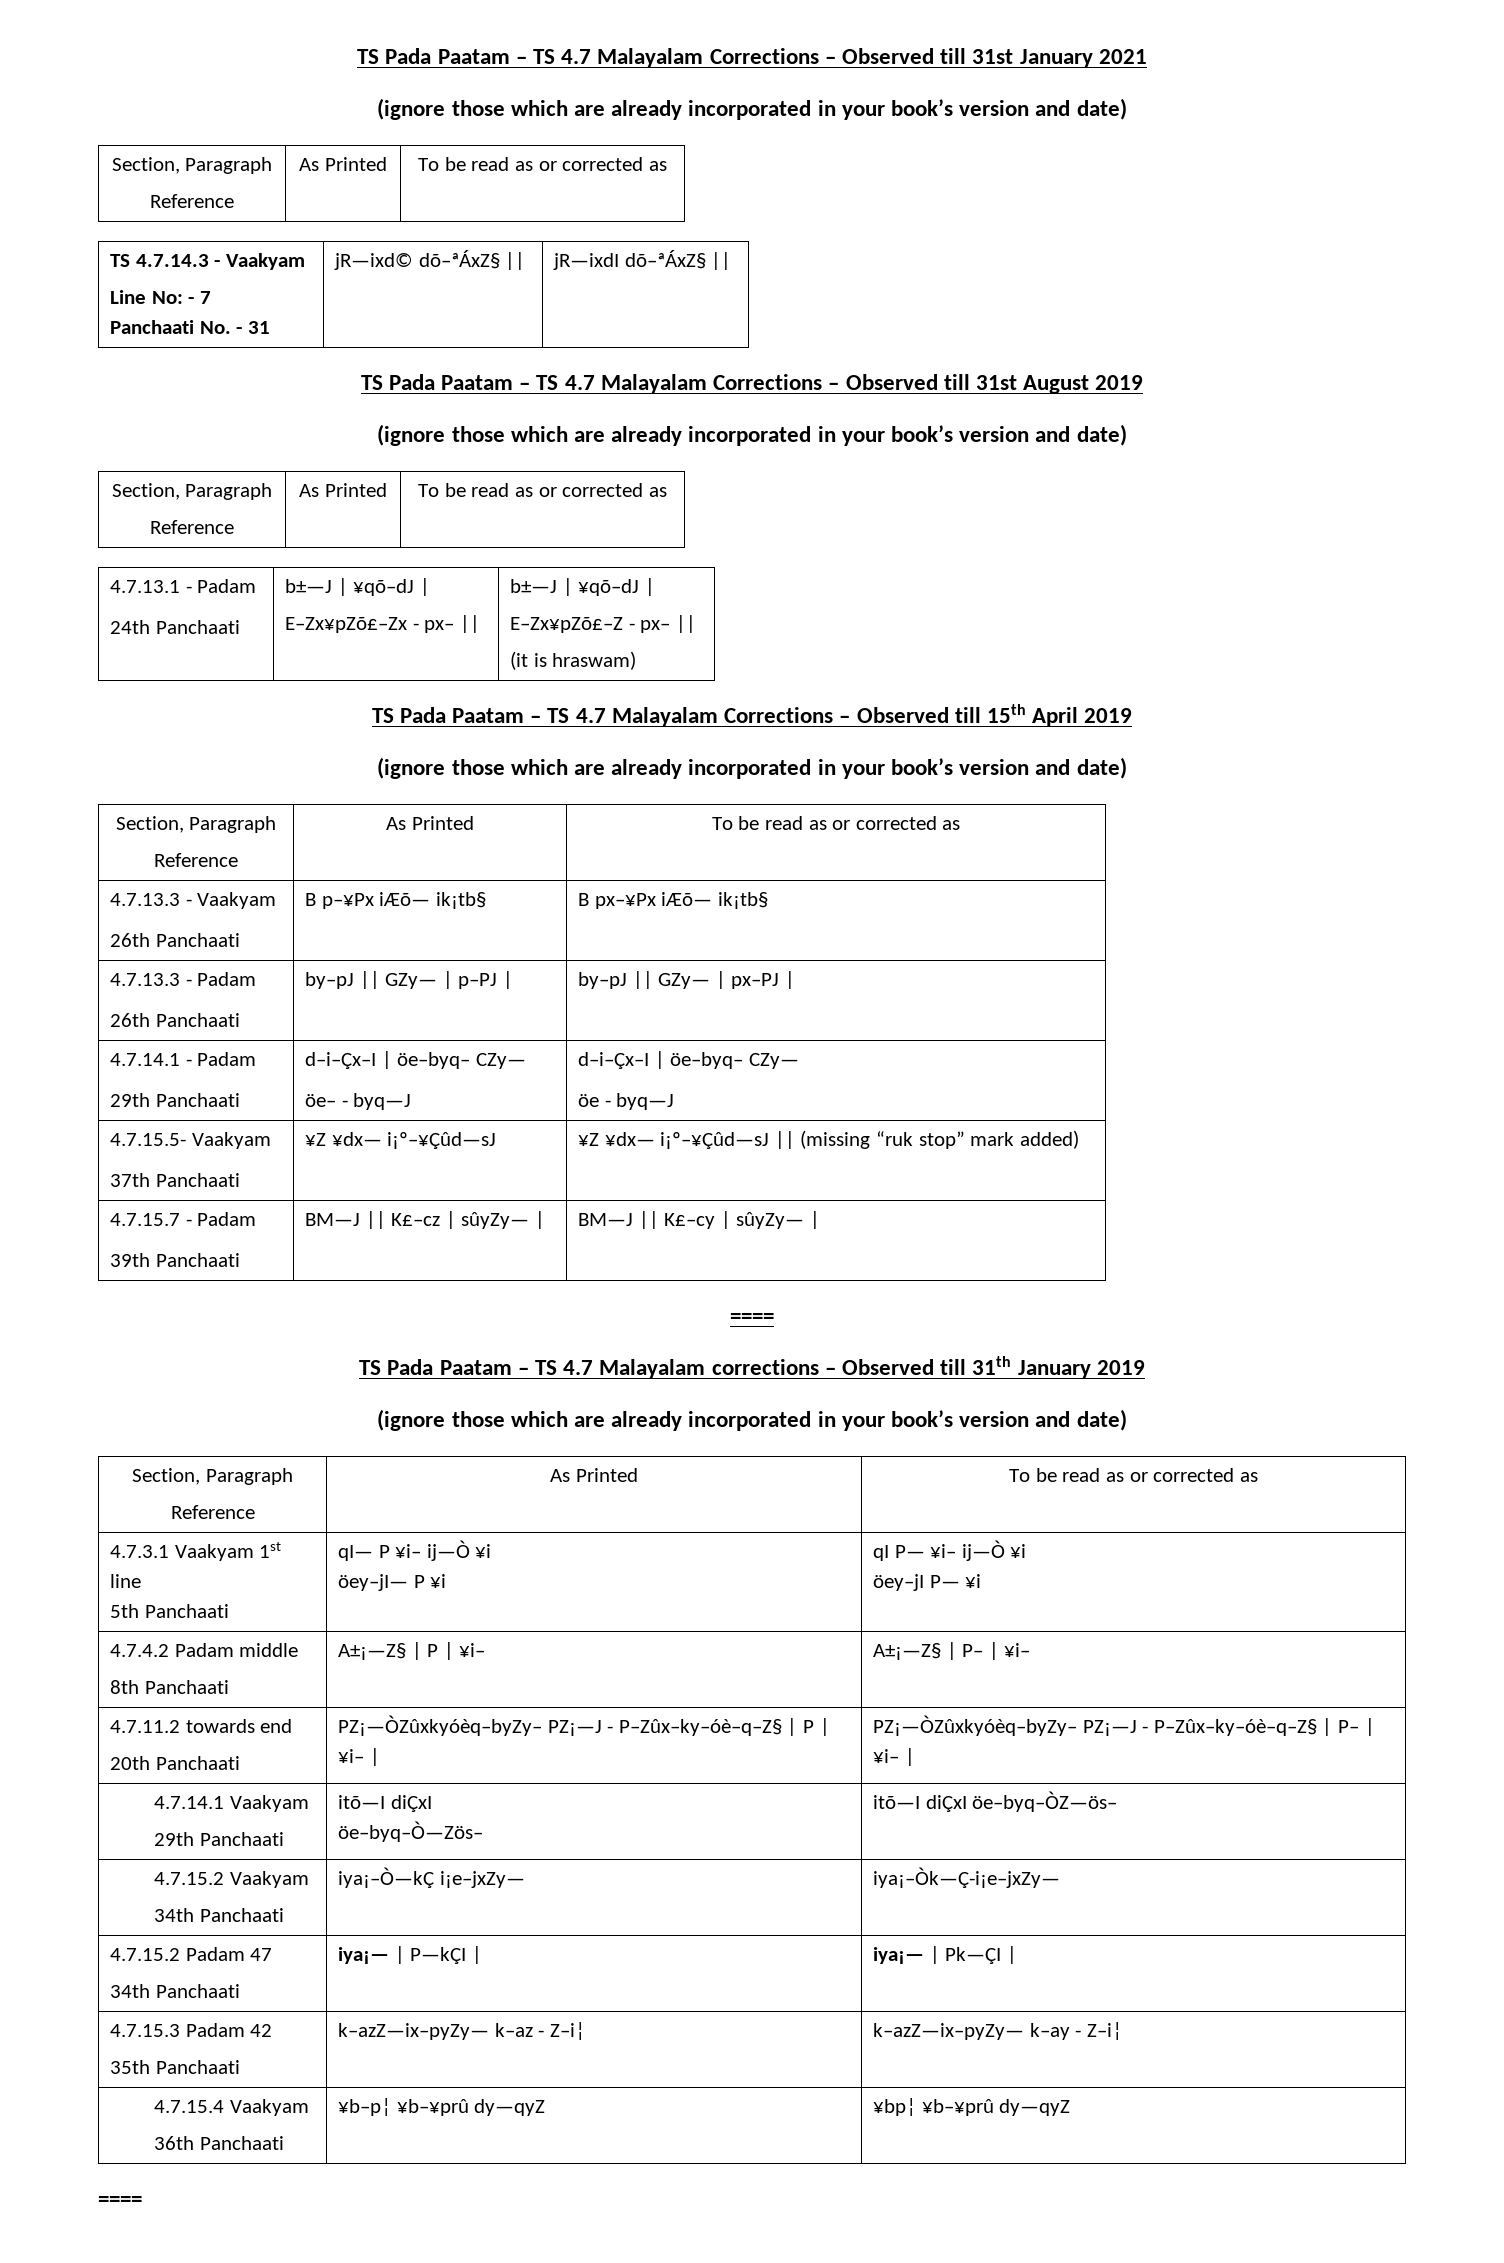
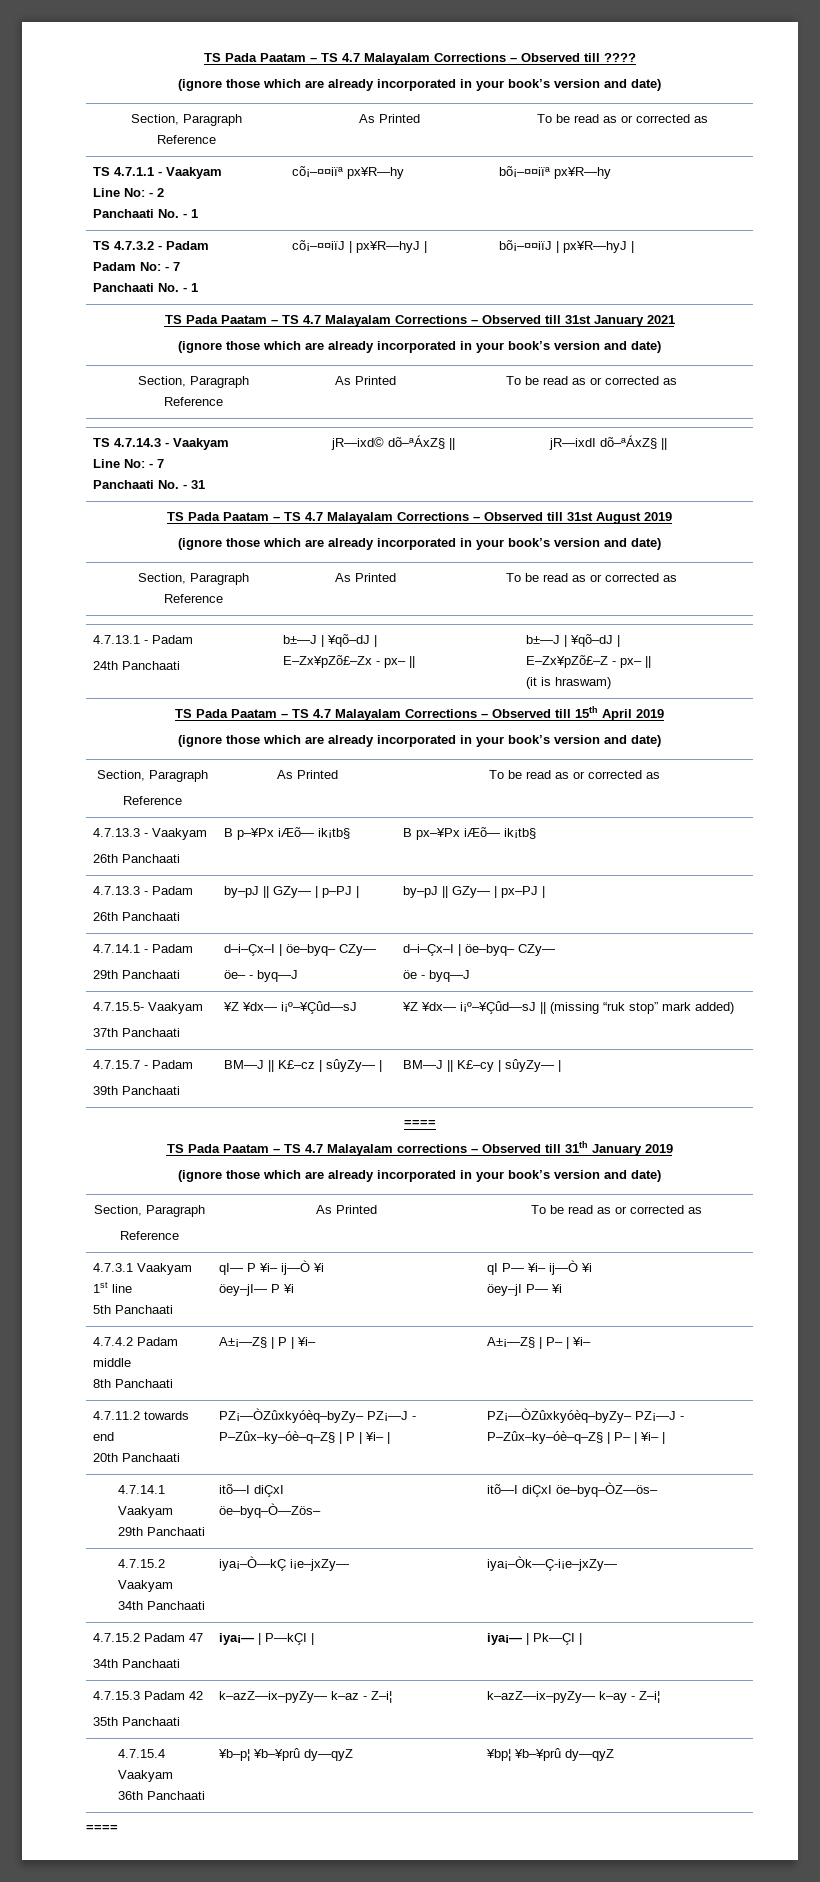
+ TS Pada Paatam – TS 4.7 Malayalam Corrections – Observed till ????
+ (ignore those which are already incorporated in your book’s version and date)
+ Section, Paragraph
+ Reference | As Printed | To be read as or corrected as
+ TS 4.7.1.1 - Vaakyam
+ Line No: - 2
+ Panchaati No. - 1 | cõ¡–¤¤iïª px¥R—hy | bõ¡–¤¤iïª px¥R—hy
+ TS 4.7.3.2 - Padam
+ Padam No: - 7
+ Panchaati No. - 1 | cõ¡–¤¤iïJ | px¥R—hyJ | | bõ¡–¤¤iïJ | px¥R—hyJ |

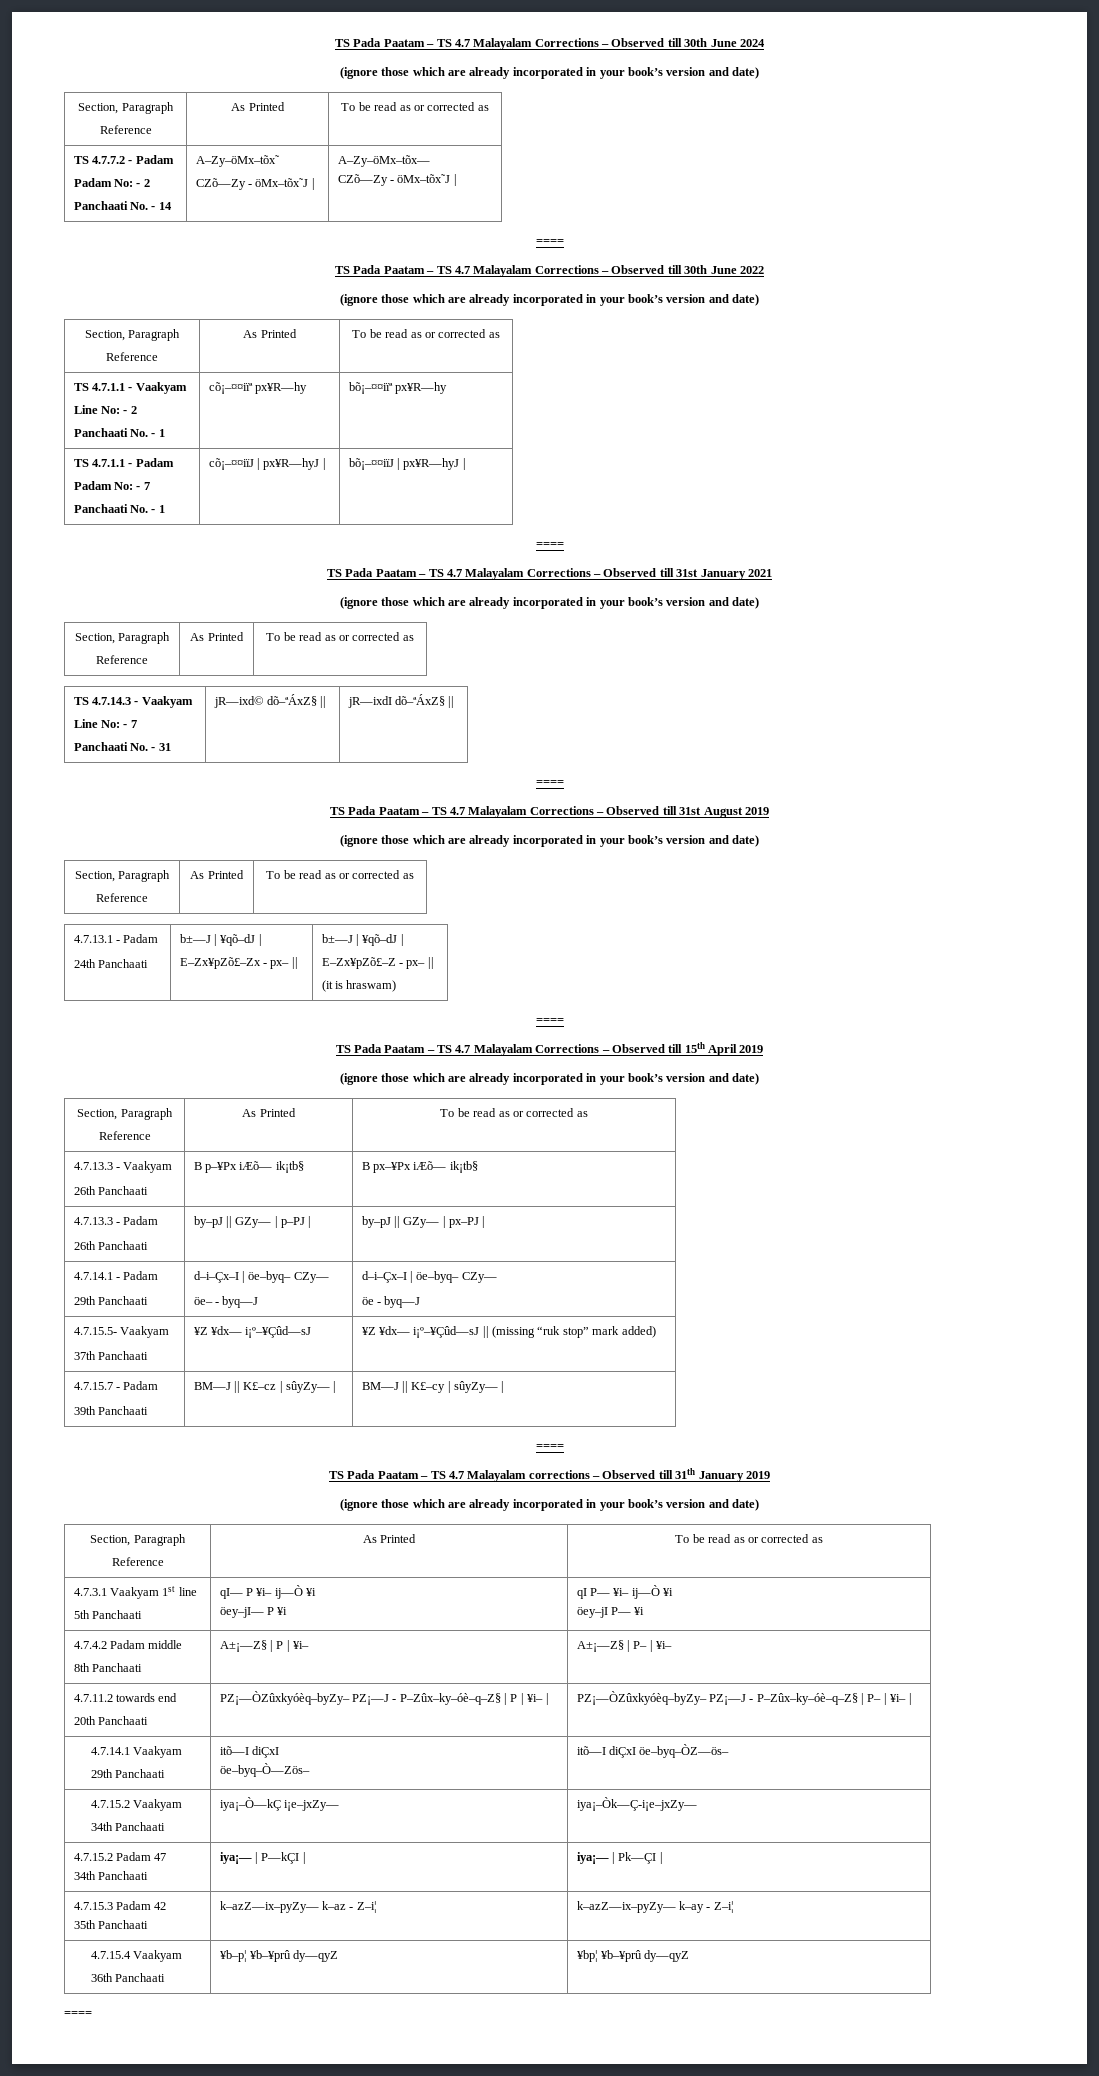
- TS Pada Paatam – TS 4.7 Malayalam Corrections – Observed till ????
+ TS Pada Paatam – TS 4.7 Malayalam Corrections – Observed till 30th June 2024
+ (ignore those which are already incorporated in your book’s version and date)
+ Section, Paragraph
+ Reference | As Printed | To be read as or corrected as
+ TS 4.7.7.2 - Padam
+ Padam No: - 2
+ Panchaati No. - 14 | A–Zy–öMx–tõx˜
+ CZõ—Zy - öMx–tõx˜J | | A–Zy–öMx–tõx—
+ CZõ—Zy - öMx–tõx˜J |
+ ====
+ TS Pada Paatam – TS 4.7 Malayalam Corrections – Observed till 30th June 2022
- TS 4.7.3.2 - Padam
+ TS 4.7.1.1 - Padam
  Padam No: - 7
  Panchaati No. - 1 | cõ¡–¤¤iïJ | px¥R—hyJ | | bõ¡–¤¤iïJ | px¥R—hyJ |
+ ====
  TS 4.7.14.3 - Vaakyam
  Line No: - 7
  Panchaati No. - 31 | jR—ixd© dõ–ªÁxZ§ || | jR—ixdI dõ–ªÁxZ§ ||
+ ====
  4.7.13.1 - Padam
  24th Panchaati | b±—J | ¥qõ–dJ |
  E–Zx¥pZõ£–Zx - px– || | b±—J | ¥qõ–dJ |
  E–Zx¥pZõ£–Z - px– ||
  (it is hraswam)
+ ====

